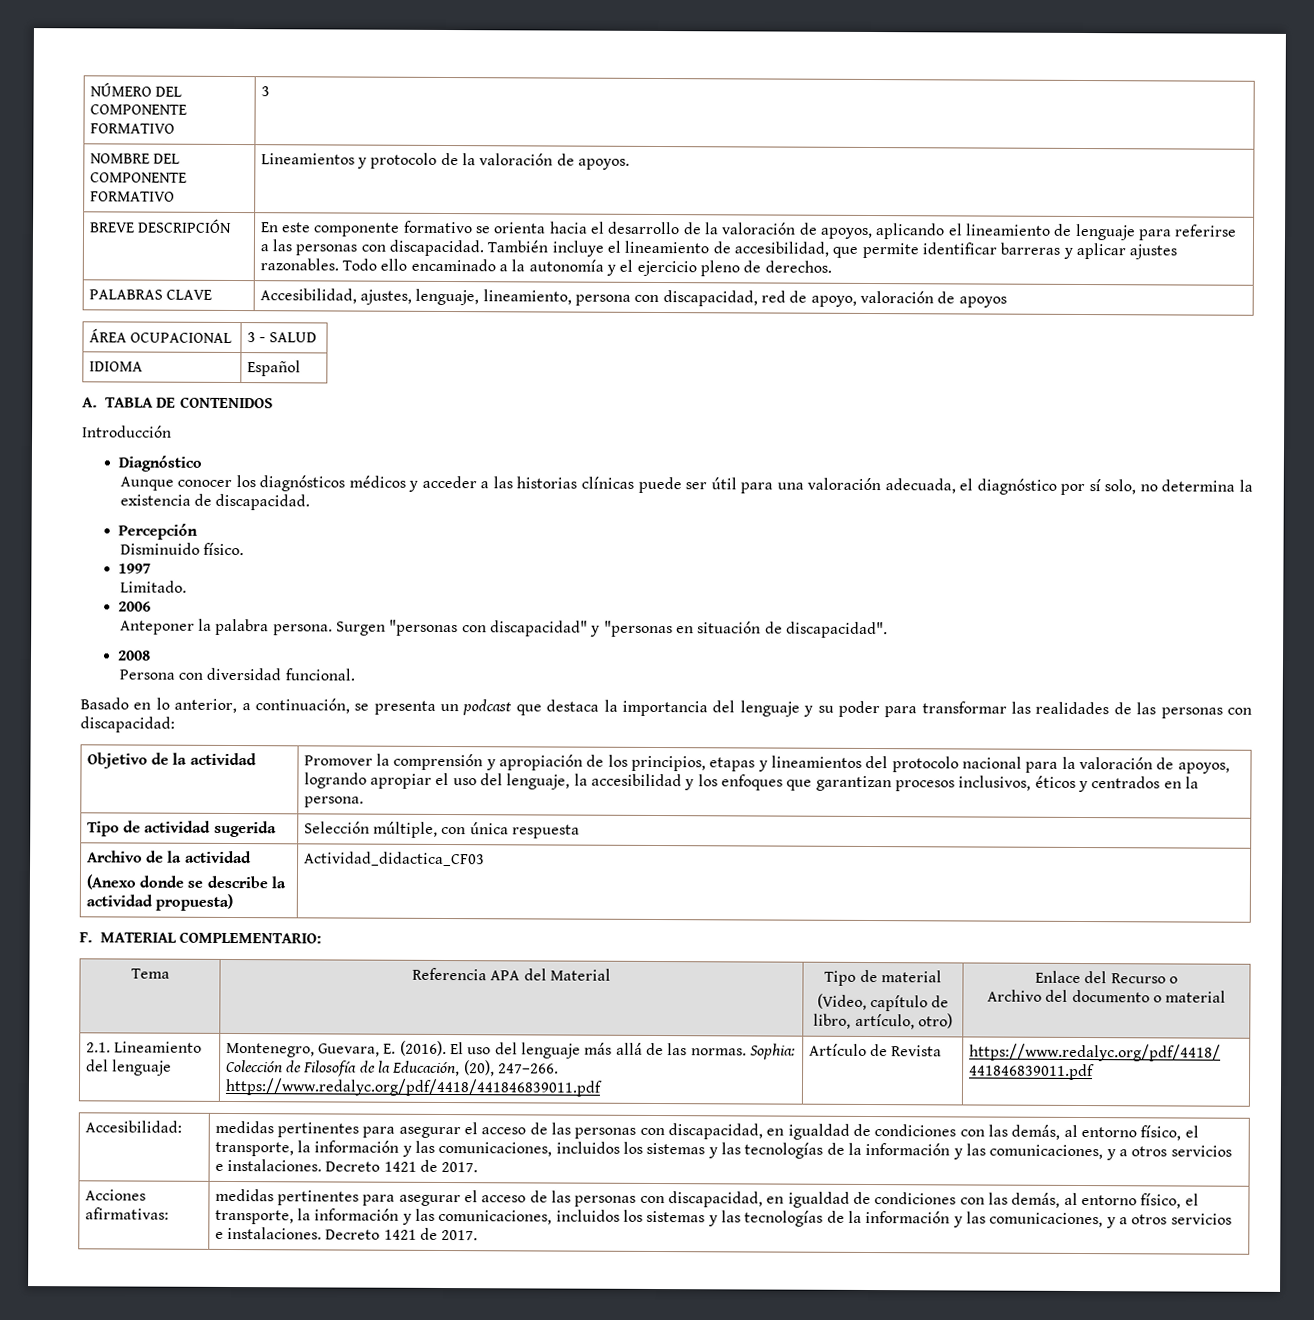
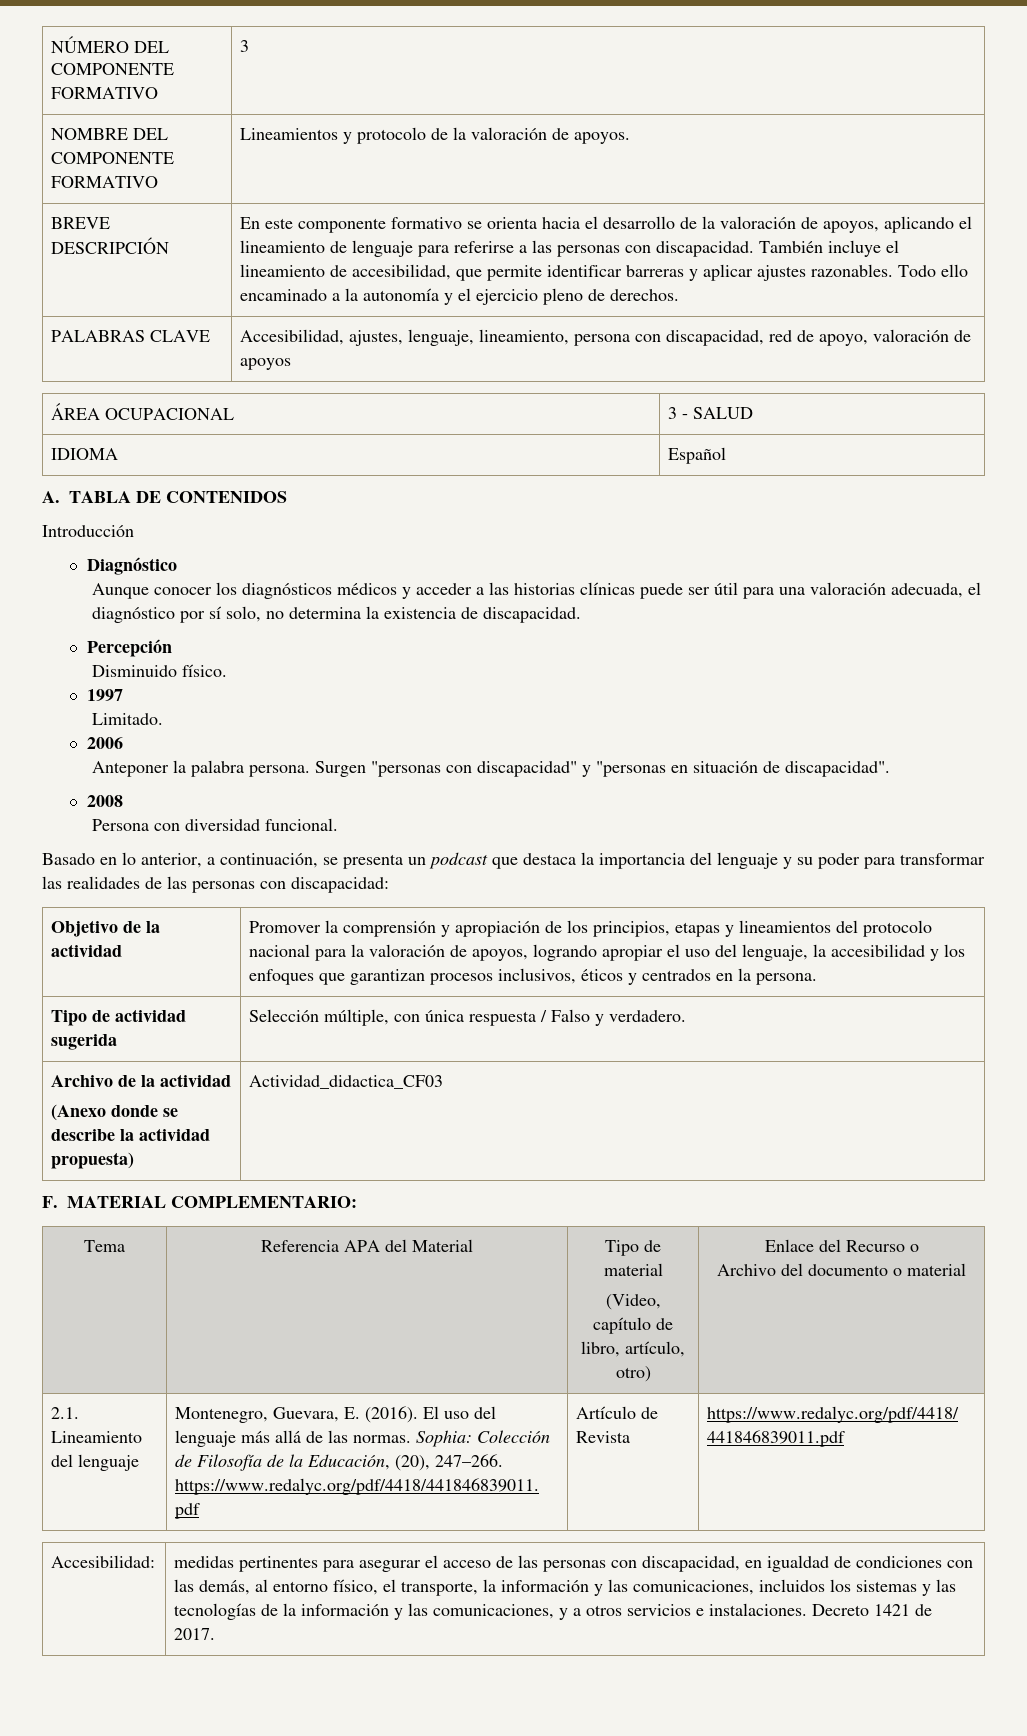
- Tipo de actividad sugerida | Selección múltiple, con única respuesta
+ Tipo de actividad sugerida | Selección múltiple, con única respuesta / Falso y verdadero.
- Acciones afirmativas: | medidas pertinentes para asegurar el acceso de las personas con discapacidad, en igualdad de condiciones con las demás, al entorno físico, el transporte, la información y las comunicaciones, incluidos los sistemas y las tecnologías de la información y las comunicaciones, y a otros servicios e instalaciones. Decreto 1421 de 2017.

